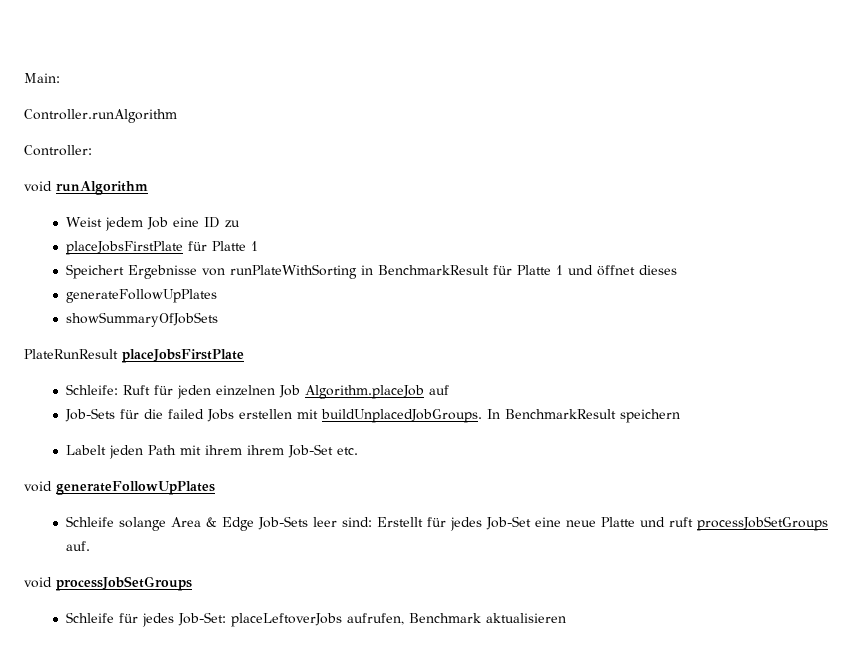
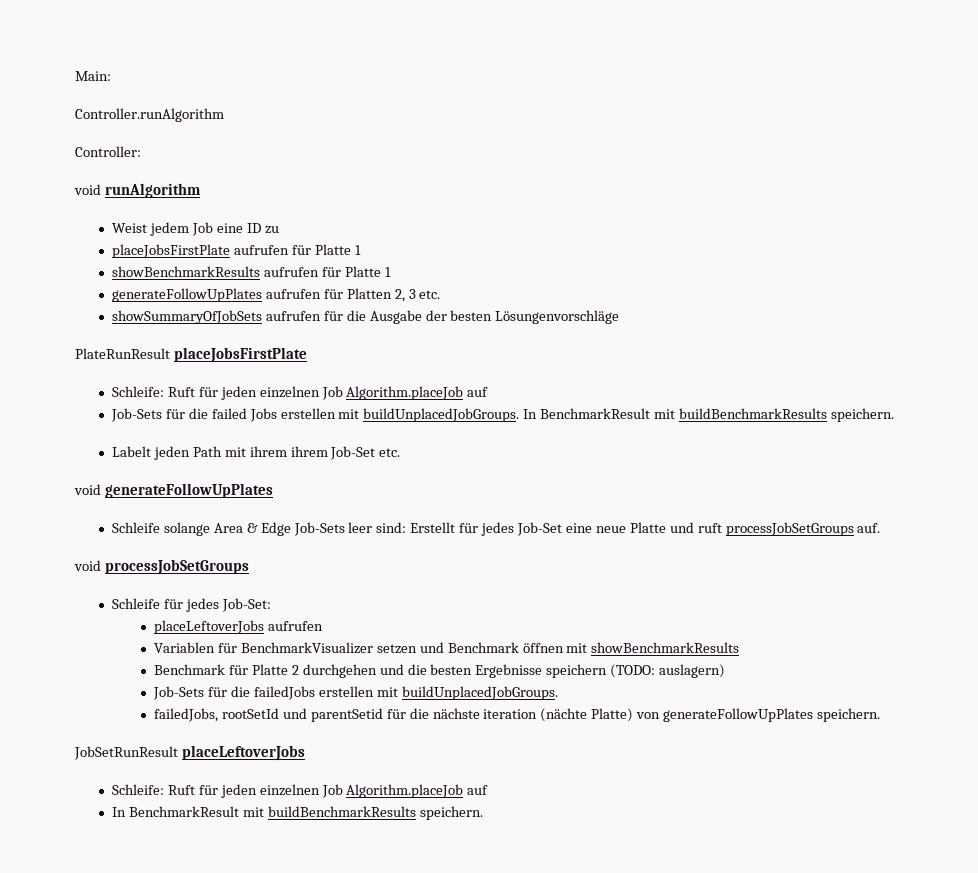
- placeJobsFirstPlate für Platte 1
- Speichert Ergebnisse von runPlateWithSorting in BenchmarkResult für Platte 1 und öffnet dieses
- generateFollowUpPlates
- showSummaryOfJobSets
+ placeJobsFirstPlate aufrufen für Platte 1
+ showBenchmarkResults aufrufen für Platte 1
+ generateFollowUpPlates aufrufen für Platten 2, 3 etc.
+ showSummaryOfJobSets aufrufen für die Ausgabe der besten Lösungenvorschläge
- Job-Sets für die failed Jobs erstellen mit buildUnplacedJobGroups. In BenchmarkResult speichern
+ Job-Sets für die failed Jobs erstellen mit buildUnplacedJobGroups. In BenchmarkResult mit buildBenchmarkResults speichern.
- Schleife für jedes Job-Set: placeLeftoverJobs aufrufen, Benchmark aktualisieren
+ Schleife für jedes Job-Set:
+ placeLeftoverJobs aufrufen
+ Variablen für BenchmarkVisualizer setzen und Benchmark öffnen mit showBenchmarkResults
+ Benchmark für Platte 2 durchgehen und die besten Ergebnisse speichern (TODO: auslagern)
+ Job-Sets für die failedJobs erstellen mit buildUnplacedJobGroups.
+ failedJobs, rootSetId und parentSetid für die nächste iteration (nächte Platte) von generateFollowUpPlates speichern.
+ JobSetRunResult placeLeftoverJobs
+ Schleife: Ruft für jeden einzelnen Job Algorithm.placeJob auf
+ In BenchmarkResult mit buildBenchmarkResults speichern.

